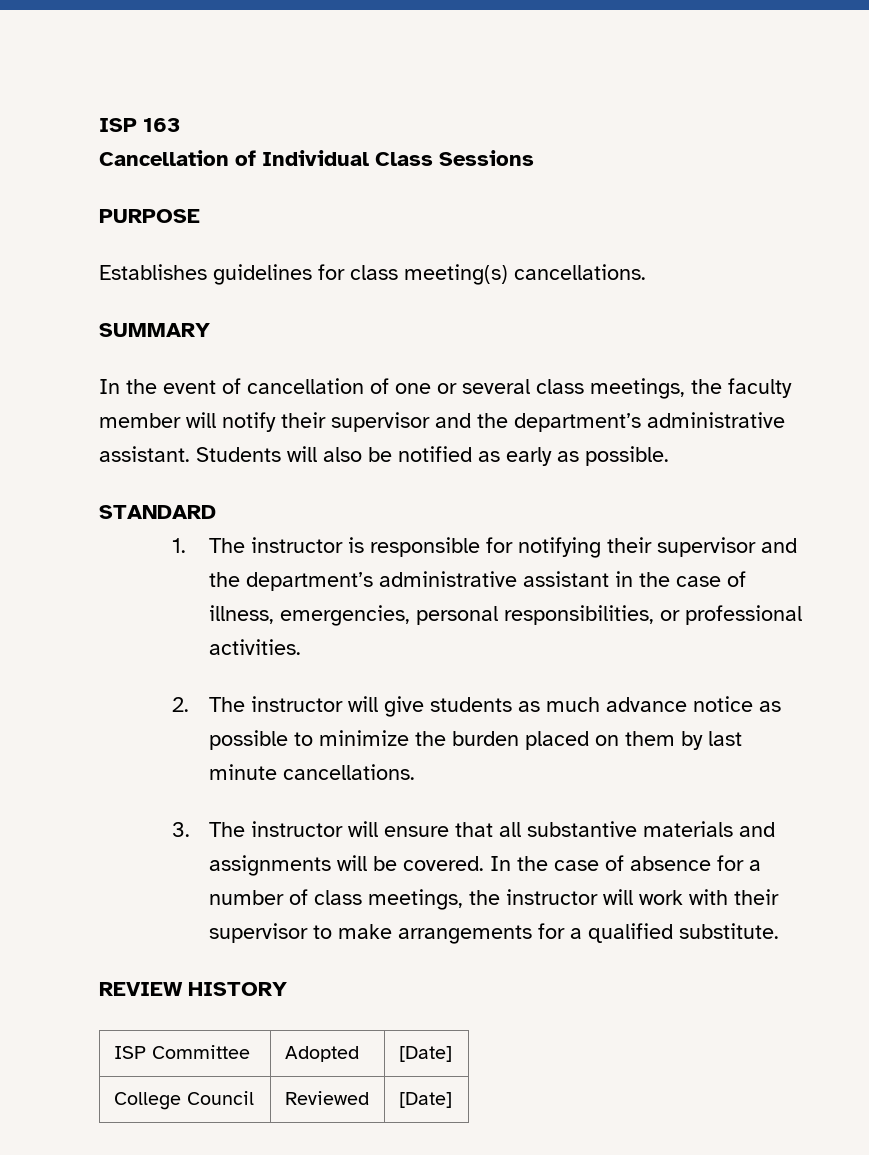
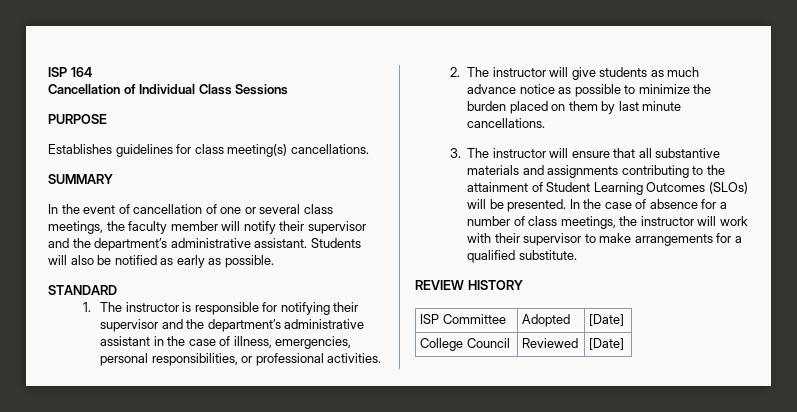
- ISP 163
+ ISP 164
- 3. The instructor will ensure that all substantive materials and assignments will be covered.
+ 3. The instructor will ensure that all substantive materials and assignments contributing to the attainment of Student Learning Outcomes (SLOs) will be presented.

